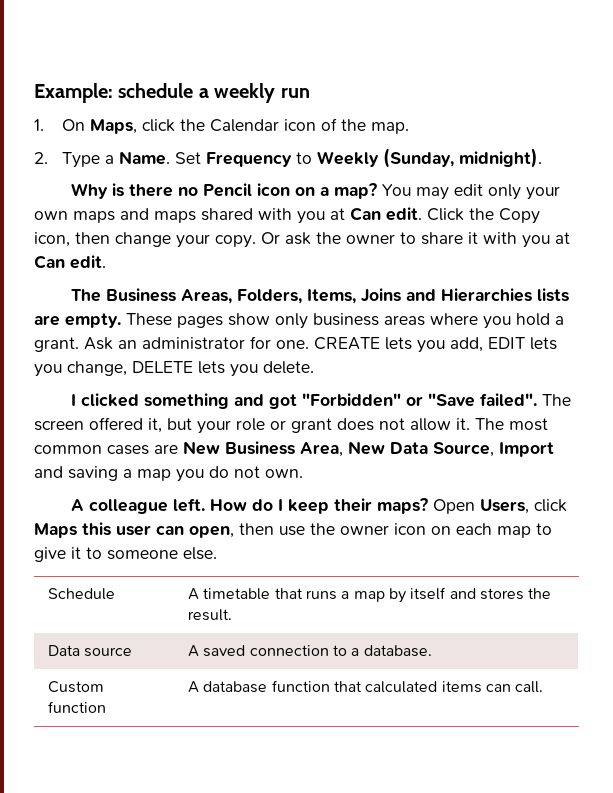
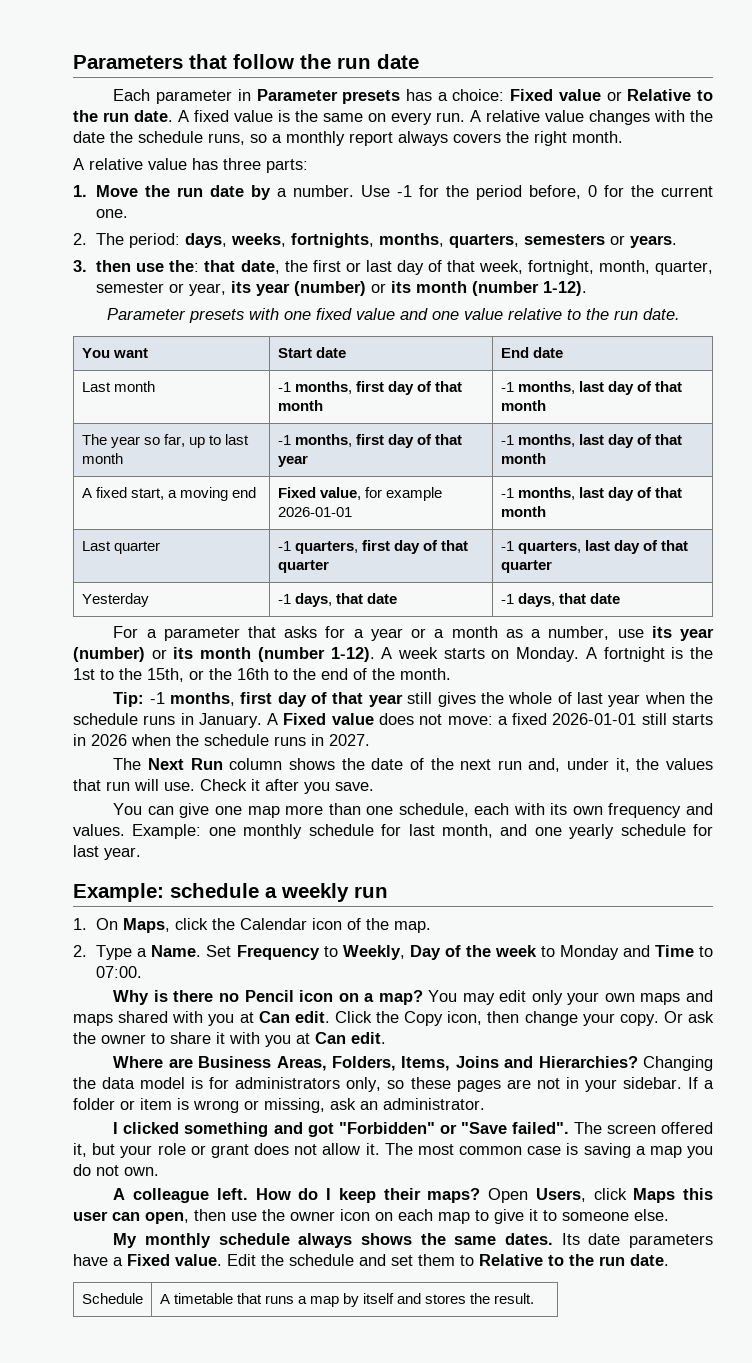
+ Parameters that follow the run date
+ Each parameter in Parameter presets has a choice: Fixed value or Relative to the run date. A fixed value is the same on every run. A relative value changes with the date the schedule runs, so a monthly report always covers the right month.
+ A relative value has three parts:
+ 1. Move the run date by a number. Use -1 for the period before, 0 for the current one.
+ 2. The period: days, weeks, fortnights, months, quarters, semesters or years.
+ 3. then use the: that date, the first or last day of that week, fortnight, month, quarter, semester or year, its year (number) or its month (number 1-12).
+ Parameter presets with one fixed value and one value relative to the run date.
+ You want | Start date | End date
+ Last month | -1 months, first day of that month | -1 months, last day of that month
+ The year so far, up to last month | -1 months, first day of that year | -1 months, last day of that month
+ A fixed start, a moving end | Fixed value, for example 2026-01-01 | -1 months, last day of that month
+ Last quarter | -1 quarters, first day of that quarter | -1 quarters, last day of that quarter
+ Yesterday | -1 days, that date | -1 days, that date
+ For a parameter that asks for a year or a month as a number, use its year (number) or its month (number 1-12). A week starts on Monday. A fortnight is the 1st to the 15th, or the 16th to the end of the month.
+ Tip: -1 months, first day of that year still gives the whole of last year when the schedule runs in January. A Fixed value does not move: a fixed 2026-01-01 still starts in 2026 when the schedule runs in 2027.
+ The Next Run column shows the date of the next run and, under it, the values that run will use. Check it after you save.
+ You can give one map more than one schedule, each with its own frequency and values. Example: one monthly schedule for last month, and one yearly schedule for last year.
- Set Frequency to Weekly (Sunday, midnight).
+ Set Frequency to Weekly, Day of the week to Monday and Time to 07:00.
- The Business Areas, Folders, Items, Joins and Hierarchies lists are empty. These pages show only business areas where you hold a grant. Ask an administrator for one. CREATE lets you add, EDIT lets you change, DELETE lets you delete.
+ Where are Business Areas, Folders, Items, Joins and Hierarchies? Changing the data model is for administrators only, so these pages are not in your sidebar. If a folder or item is wrong or missing, ask an administrator.
- The most common cases are New Business Area, New Data Source, Import and saving a map you do not own.
+ The most common case is saving a map you do not own.
+ My monthly schedule always shows the same dates. Its date parameters have a Fixed value. Edit the schedule and set them to Relative to the run date.
- Data source | A saved connection to a database.
- Custom function | A database function that calculated items can call.

